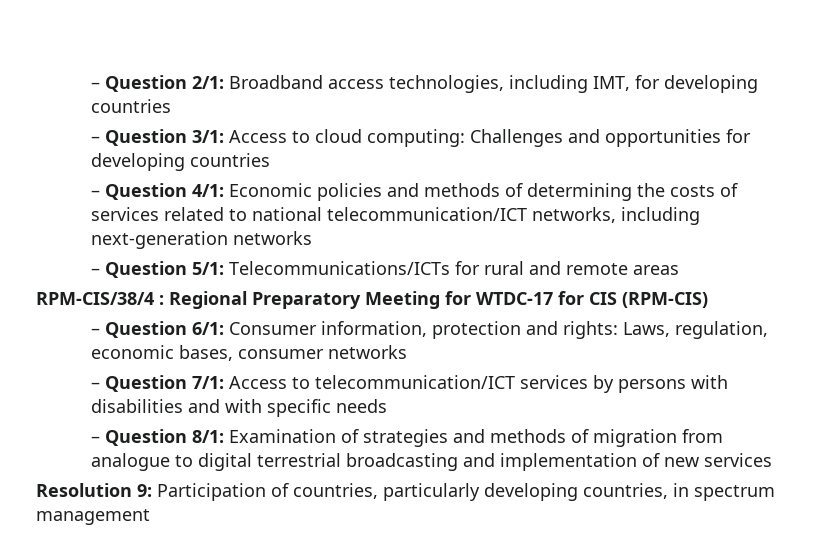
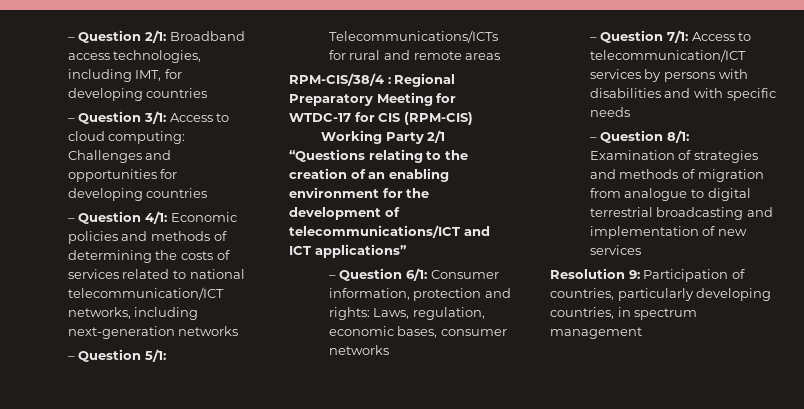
+ Working Party 2/1 “Questions relating to the creation of an enabling environment for the development of telecommunications/ICT and ICT applications”

